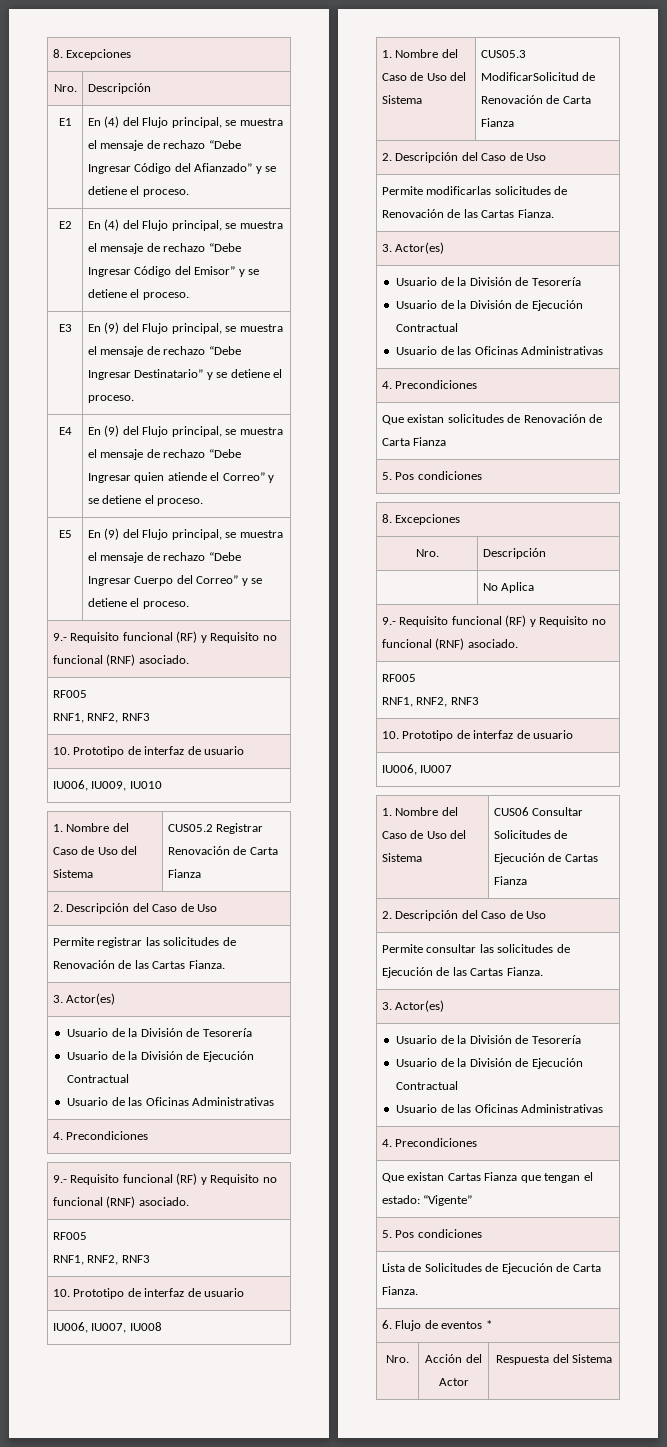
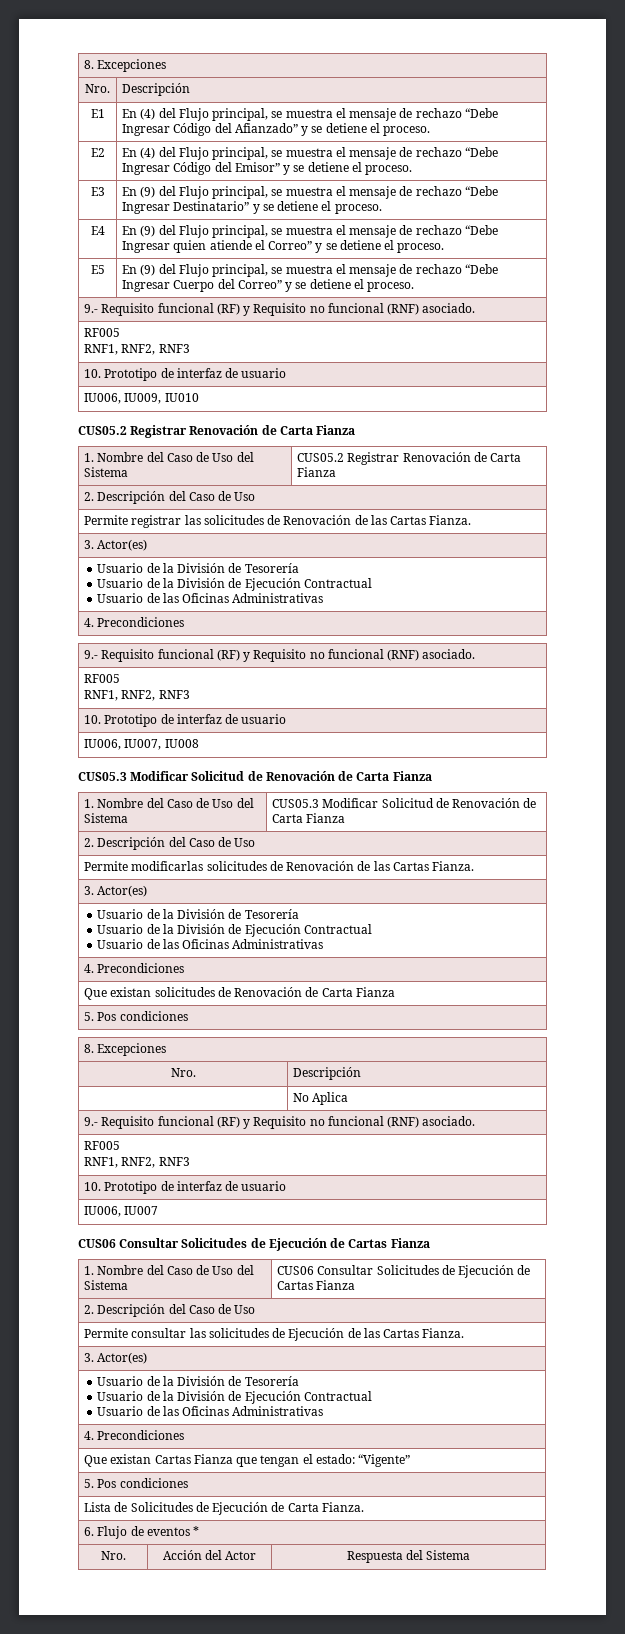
  IU006, IU009, IU010
+ CUS05.2 Registrar Renovación de Carta Fianza
  IU006, IU007, IU008
+ CUS05.3 Modificar Solicitud de Renovación de Carta Fianza
- 1. Nombre del Caso de Uso del Sistema | CUS05.3 ModificarSolicitud de Renovación de Carta Fianza
+ 1. Nombre del Caso de Uso del Sistema | CUS05.3 Modificar Solicitud de Renovación de Carta Fianza
  IU006, IU007
+ CUS06 Consultar Solicitudes de Ejecución de Cartas Fianza

